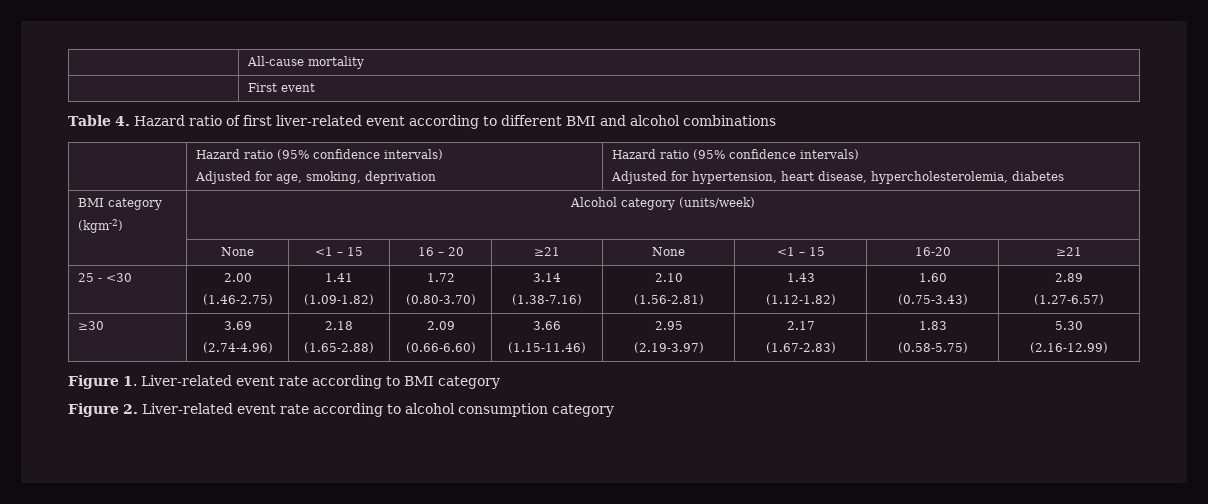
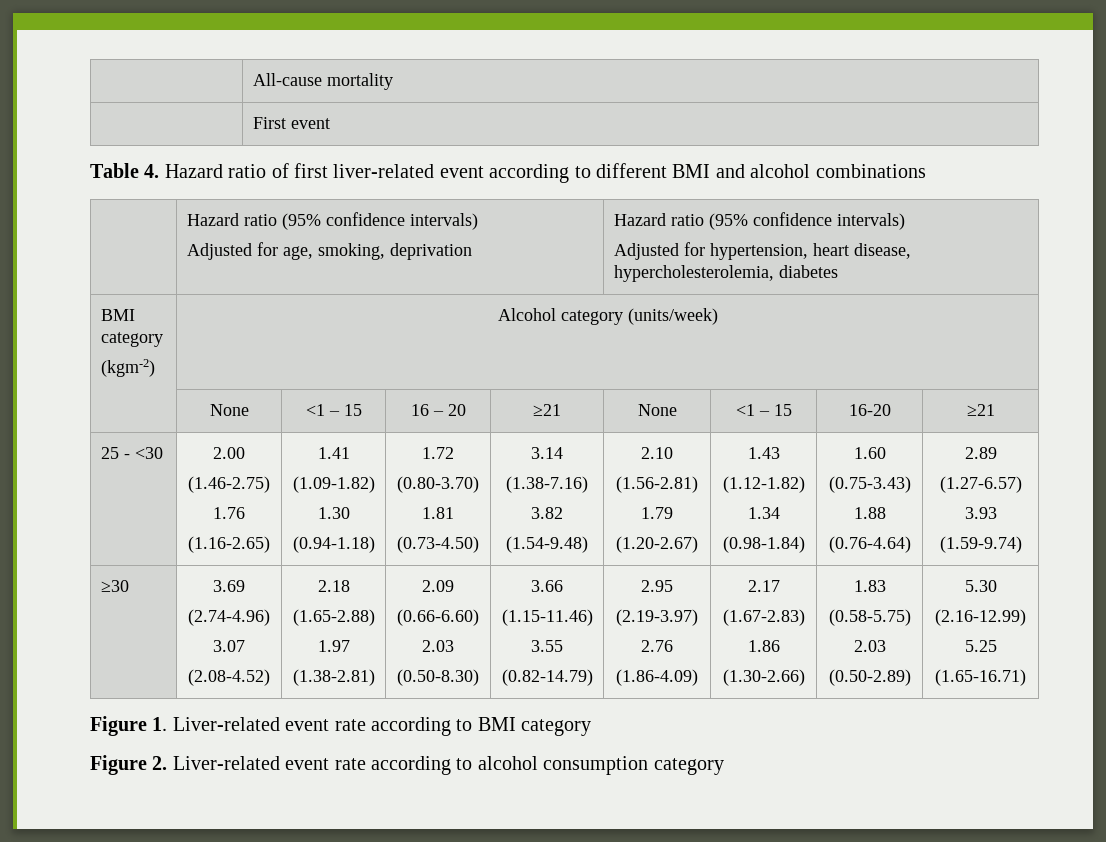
  25 - <30 | 2.00
- (1.46-2.75) | 1.41
- (1.09-1.82) | 1.72
- (0.80-3.70) | 3.14
- (1.38-7.16) | 2.10
- (1.56-2.81) | 1.43
- (1.12-1.82) | 1.60
- (0.75-3.43) | 2.89
+ (1.46-2.75)
+ 1.76
+ (1.16-2.65) | 1.41
+ (1.09-1.82)
+ 1.30
+ (0.94-1.18) | 1.72
+ (0.80-3.70)
+ 1.81
+ (0.73-4.50) | 3.14
+ (1.38-7.16)
+ 3.82
+ (1.54-9.48) | 2.10
+ (1.56-2.81)
+ 1.79
+ (1.20-2.67) | 1.43
+ (1.12-1.82)
+ 1.34
+ (0.98-1.84) | 1.60
+ (0.75-3.43)
+ 1.88
+ (0.76-4.64) | 2.89
  (1.27-6.57)
+ 3.93
+ (1.59-9.74)
  ≥30 | 3.69
- (2.74-4.96) | 2.18
- (1.65-2.88) | 2.09
- (0.66-6.60) | 3.66
- (1.15-11.46) | 2.95
- (2.19-3.97) | 2.17
- (1.67-2.83) | 1.83
- (0.58-5.75) | 5.30
+ (2.74-4.96)
+ 3.07
+ (2.08-4.52) | 2.18
+ (1.65-2.88)
+ 1.97
+ (1.38-2.81) | 2.09
+ (0.66-6.60)
+ 2.03
+ (0.50-8.30) | 3.66
+ (1.15-11.46)
+ 3.55
+ (0.82-14.79) | 2.95
+ (2.19-3.97)
+ 2.76
+ (1.86-4.09) | 2.17
+ (1.67-2.83)
+ 1.86
+ (1.30-2.66) | 1.83
+ (0.58-5.75)
+ 2.03
+ (0.50-2.89) | 5.30
  (2.16-12.99)
+ 5.25
+ (1.65-16.71)

